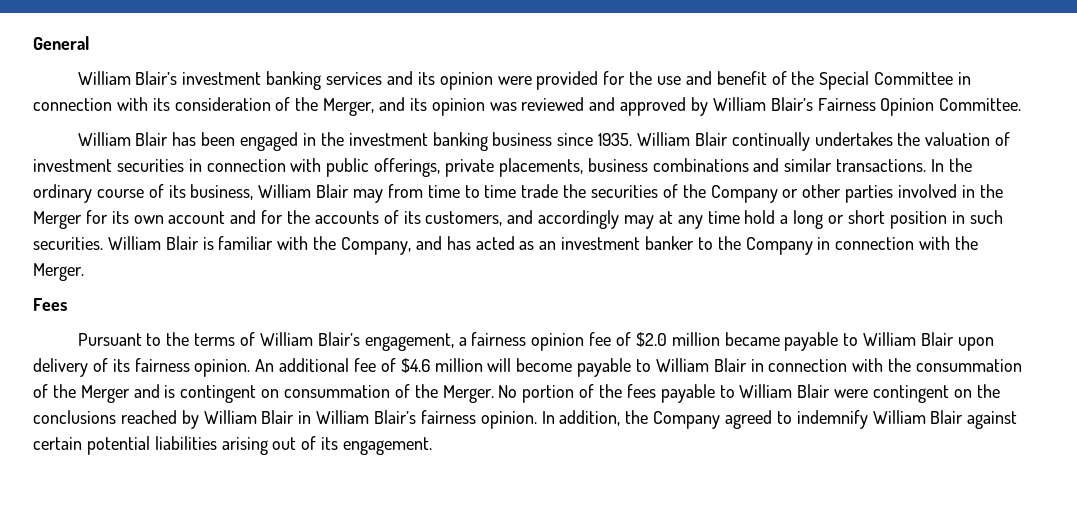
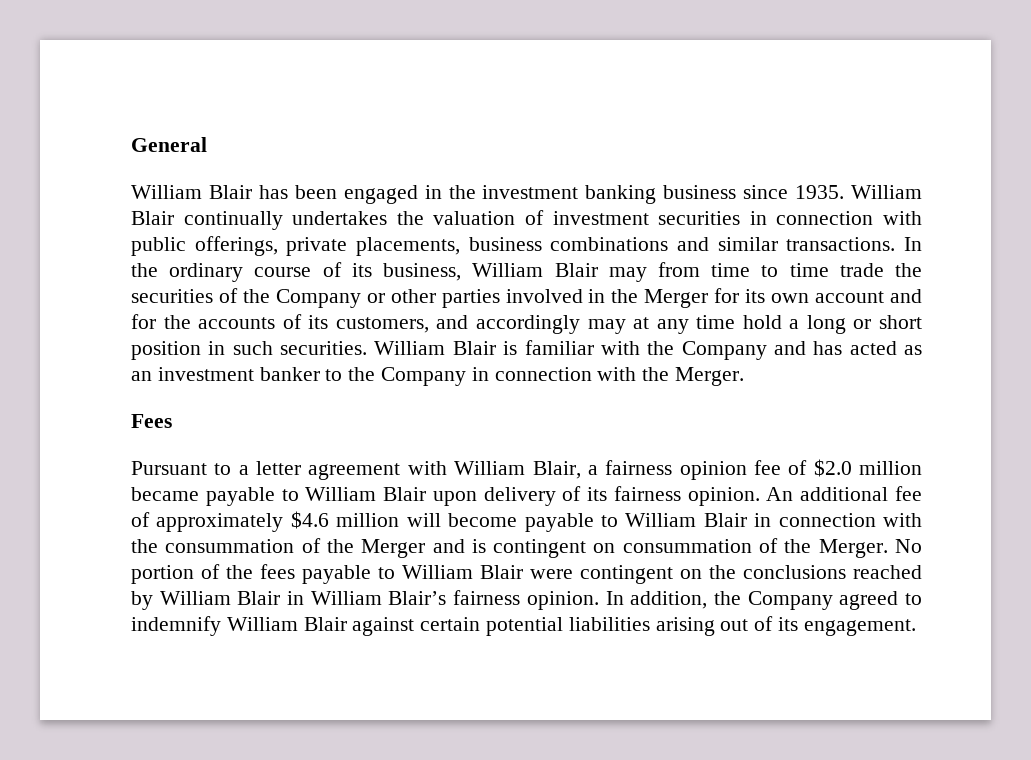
- William Blair’s investment banking services and its opinion were provided for the use and benefit of the Special Committee in connection with its consideration of the Merger, and its opinion was reviewed and approved by William Blair’s Fairness Opinion Committee.
- William Blair is familiar with the Company, and has acted as an investment banker to the Company in connection with the Merger.
+ William Blair is familiar with the Company and has acted as an investment banker to the Company in connection with the Merger.
- Pursuant to the terms of William Blair’s engagement, a fairness opinion fee of $2.0 million became payable to William Blair upon delivery of its fairness opinion.
+ Pursuant to a letter agreement with William Blair, a fairness opinion fee of $2.0 million became payable to William Blair upon delivery of its fairness opinion.
- An additional fee of $4.6 million will become payable to William Blair in connection with the consummation of the Merger and is contingent on consummation of the Merger.
+ An additional fee of approximately $4.6 million will become payable to William Blair in connection with the consummation of the Merger and is contingent on consummation of the Merger.

